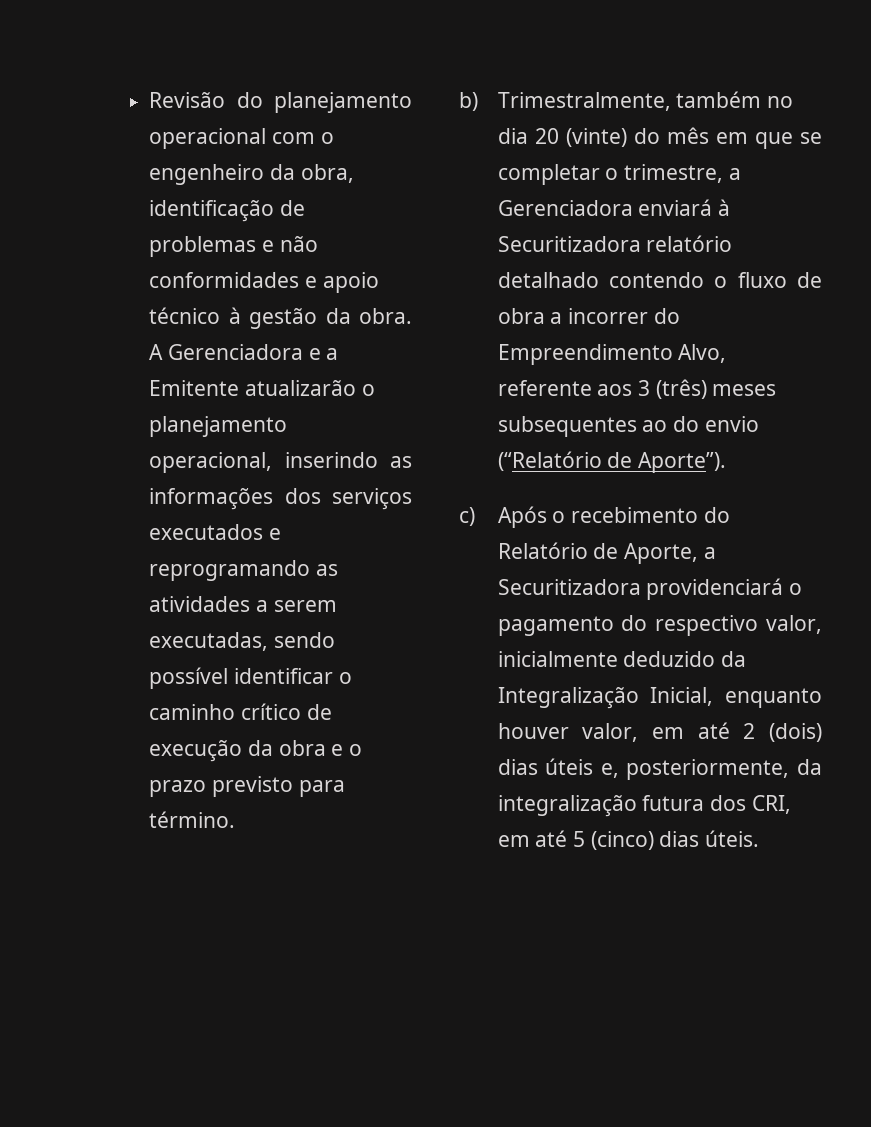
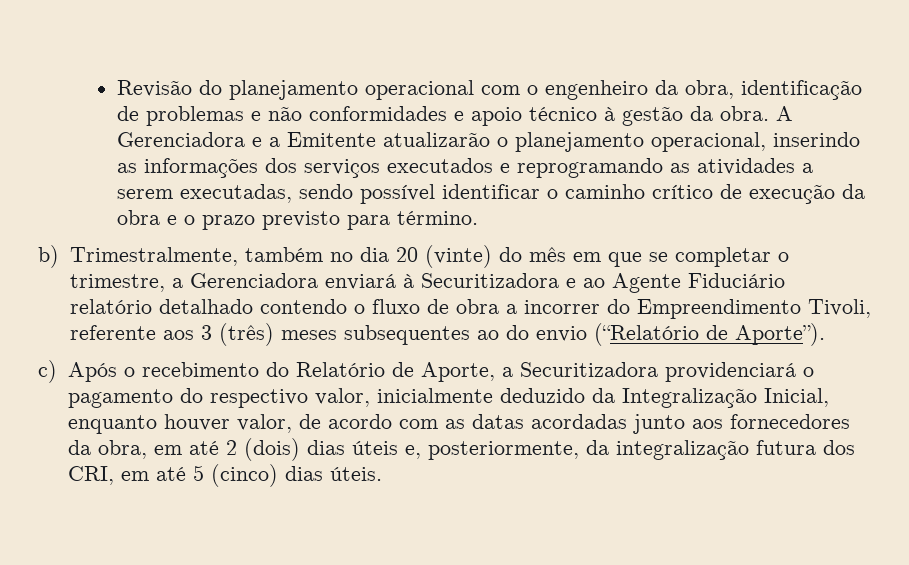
- b) Trimestralmente, também no dia 20 (vinte) do mês em que se completar o trimestre, a Gerenciadora enviará à Securitizadora relatório detalhado contendo o fluxo de obra a incorrer do Empreendimento Alvo, referente aos 3 (três) meses subsequentes ao do envio (“Relatório de Aporte”).
+ b) Trimestralmente, também no dia 20 (vinte) do mês em que se completar o trimestre, a Gerenciadora enviará à Securitizadora e ao Agente Fiduciário relatório detalhado contendo o fluxo de obra a incorrer do Empreendimento Tivoli, referente aos 3 (três) meses subsequentes ao do envio (“Relatório de Aporte”).
- c) Após o recebimento do Relatório de Aporte, a Securitizadora providenciará o pagamento do respectivo valor, inicialmente deduzido da Integralização Inicial, enquanto houver valor, em até 2 (dois) dias úteis e, posteriormente, da integralização futura dos CRI, em até 5 (cinco) dias úteis.
+ c) Após o recebimento do Relatório de Aporte, a Securitizadora providenciará o pagamento do respectivo valor, inicialmente deduzido da Integralização Inicial, enquanto houver valor, de acordo com as datas acordadas junto aos fornecedores da obra, em até 2 (dois) dias úteis e, posteriormente, da integralização futura dos CRI, em até 5 (cinco) dias úteis.

